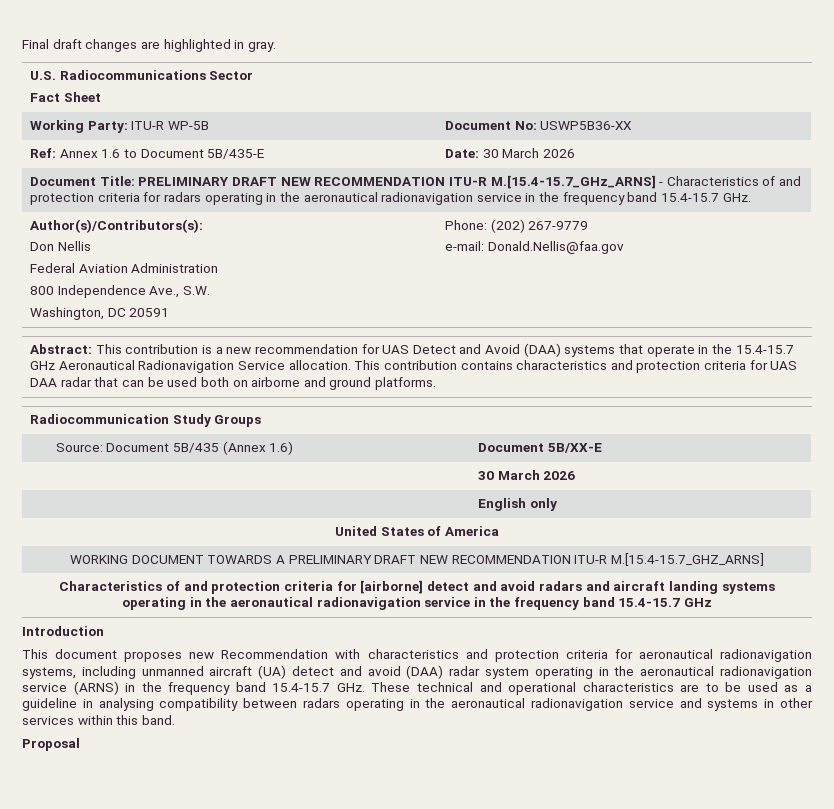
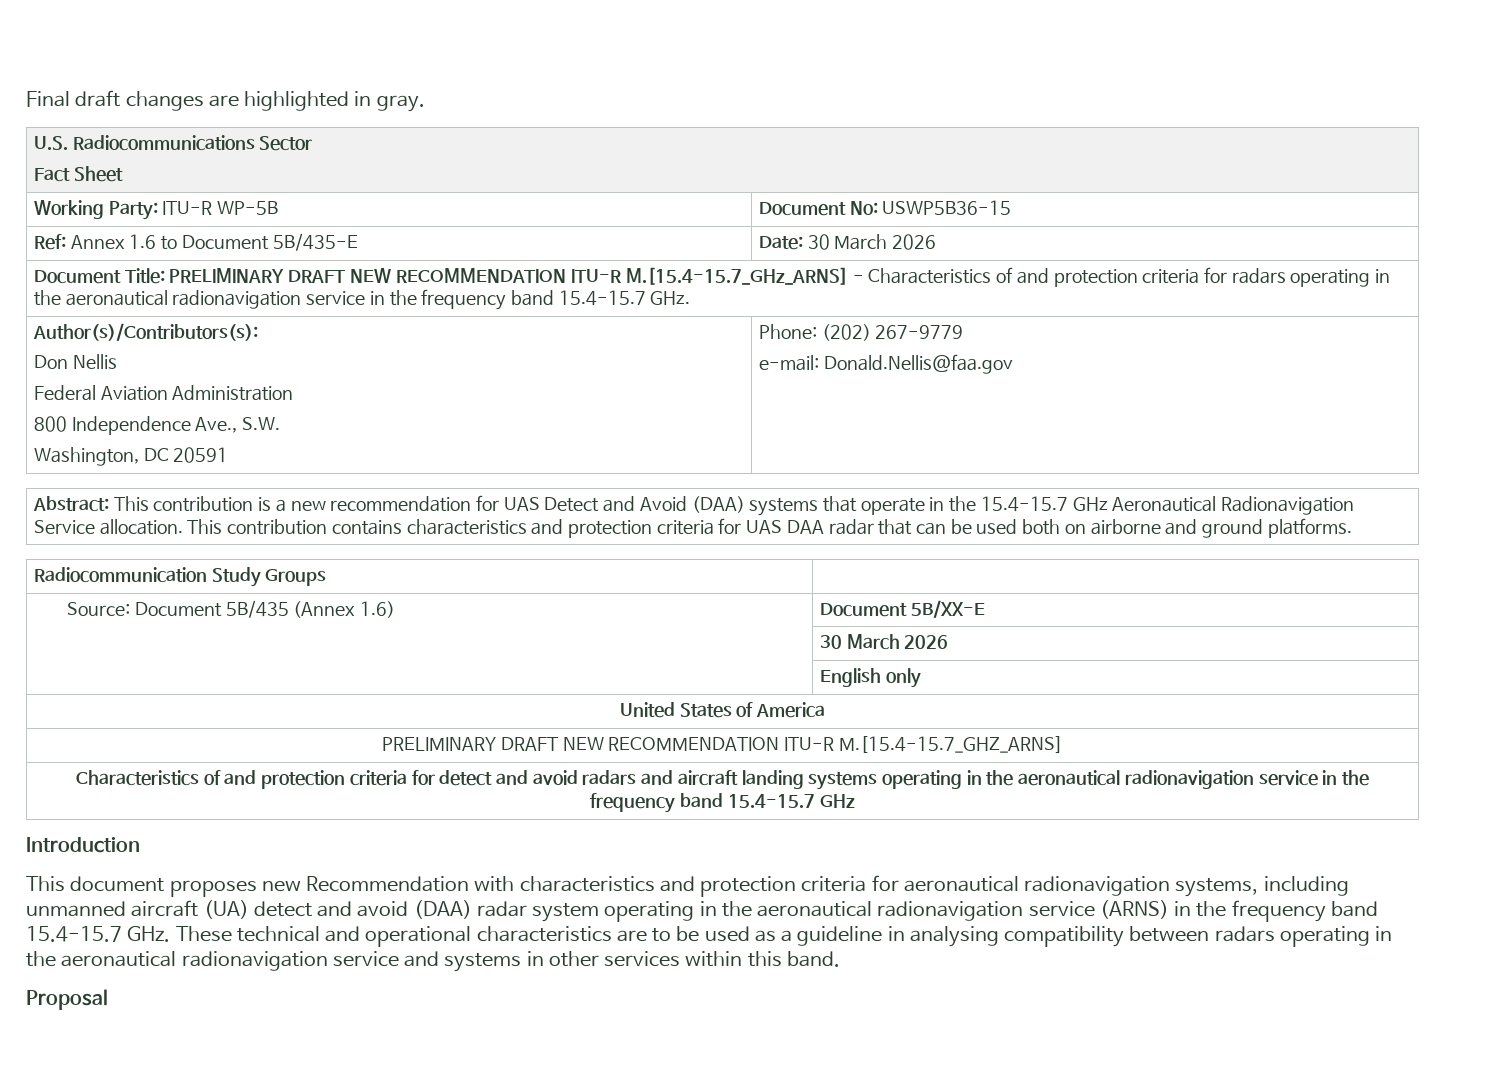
- Working Party: ITU-R WP-5B | Document No: USWP5B36-XX
+ Working Party: ITU-R WP-5B | Document No: USWP5B36-15
- WORKING DOCUMENT TOWARDS A PRELIMINARY DRAFT NEW RECOMMENDATION ITU-R M.[15.4-15.7_GHZ_ARNS]
+ PRELIMINARY DRAFT NEW RECOMMENDATION ITU-R M.[15.4-15.7_GHZ_ARNS]
- Characteristics of and protection criteria for [airborne] detect and avoid radars and aircraft landing systems operating in the aeronautical radionavigation service in the frequency band 15.4-15.7 GHz
+ Characteristics of and protection criteria for detect and avoid radars and aircraft landing systems operating in the aeronautical radionavigation service in the frequency band 15.4-15.7 GHz

